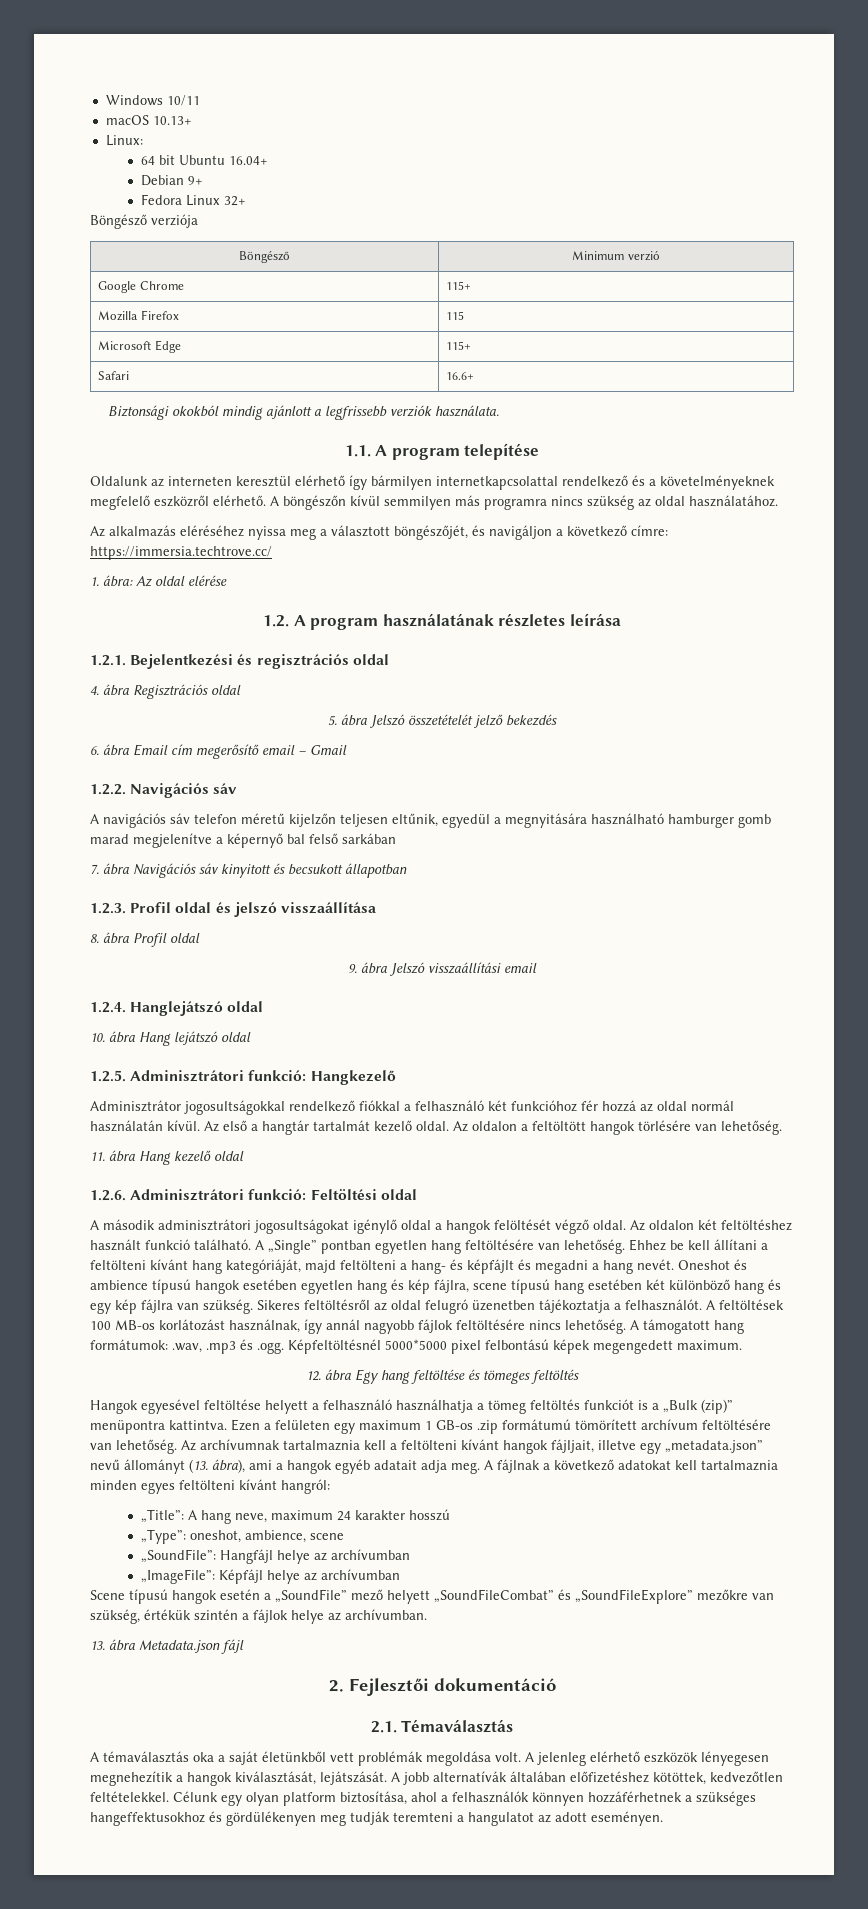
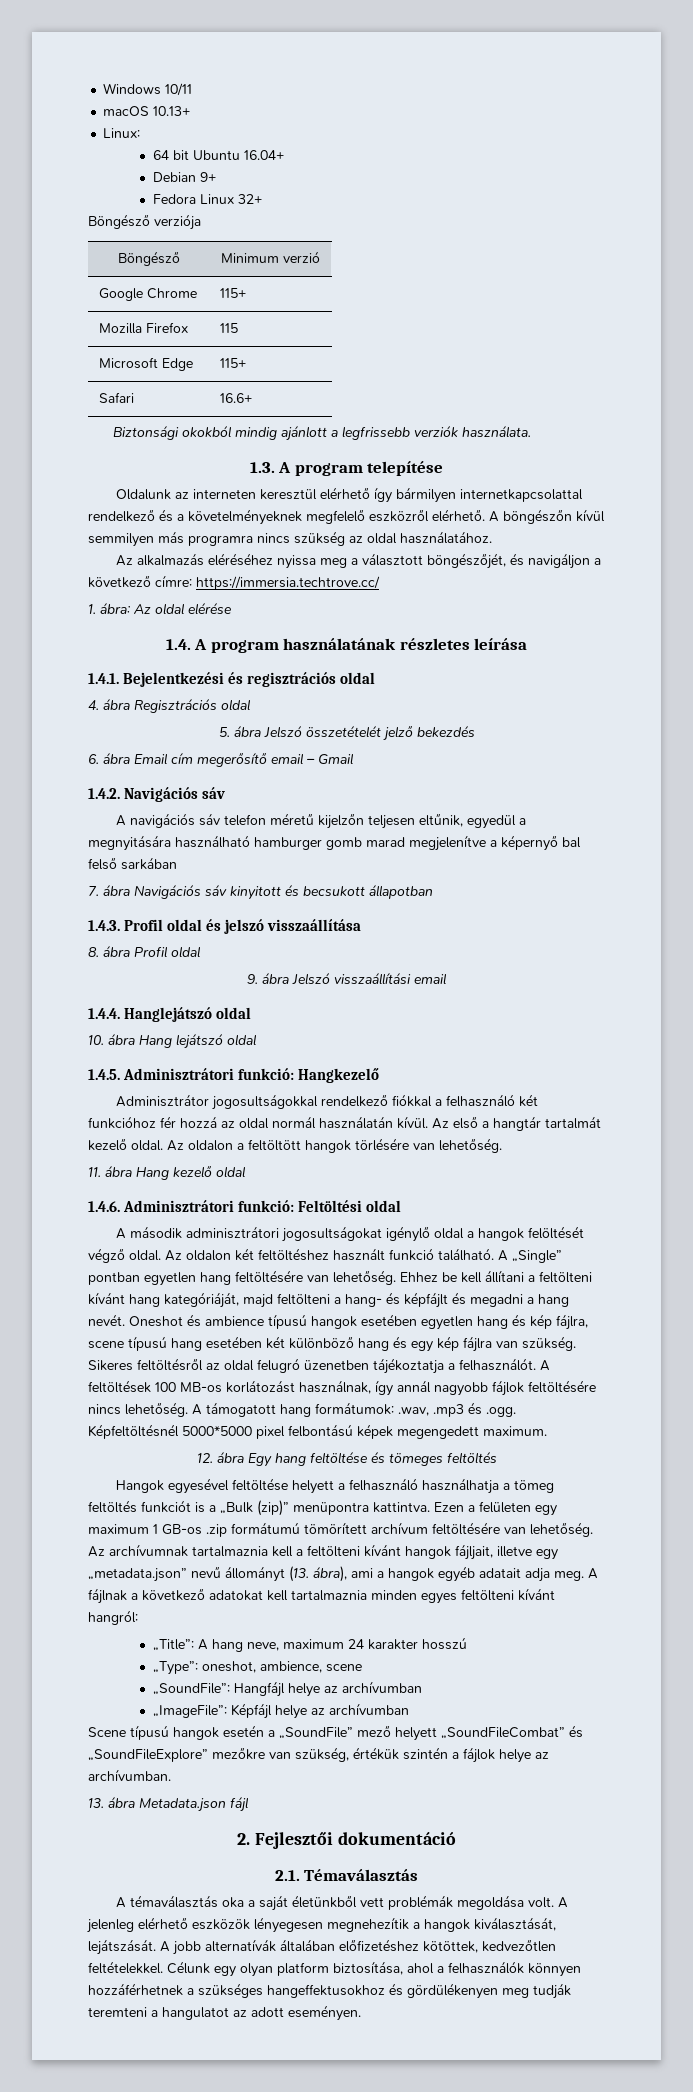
- 1.1. A program telepítése
+ 1.3. A program telepítése
- 1.2. A program használatának részletes leírása
+ 1.4. A program használatának részletes leírása
- 1.2.1. Bejelentkezési és regisztrációs oldal
+ 1.4.1. Bejelentkezési és regisztrációs oldal
- 1.2.2. Navigációs sáv
+ 1.4.2. Navigációs sáv
- 1.2.3. Profil oldal és jelszó visszaállítása
+ 1.4.3. Profil oldal és jelszó visszaállítása
- 1.2.4. Hanglejátszó oldal
+ 1.4.4. Hanglejátszó oldal
- 1.2.5. Adminisztrátori funkció: Hangkezelő
+ 1.4.5. Adminisztrátori funkció: Hangkezelő
- 1.2.6. Adminisztrátori funkció: Feltöltési oldal
+ 1.4.6. Adminisztrátori funkció: Feltöltési oldal

